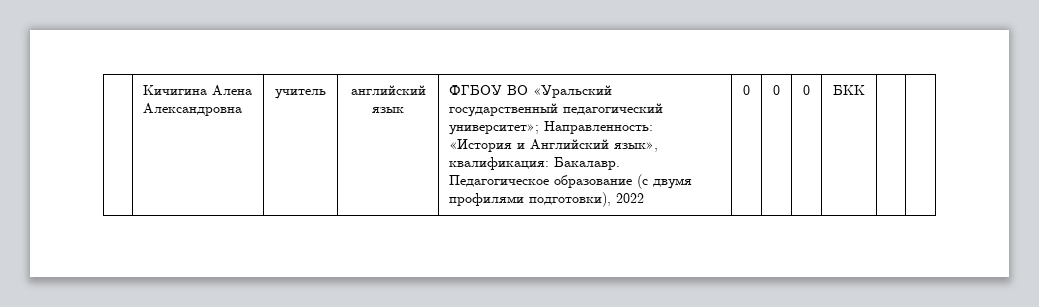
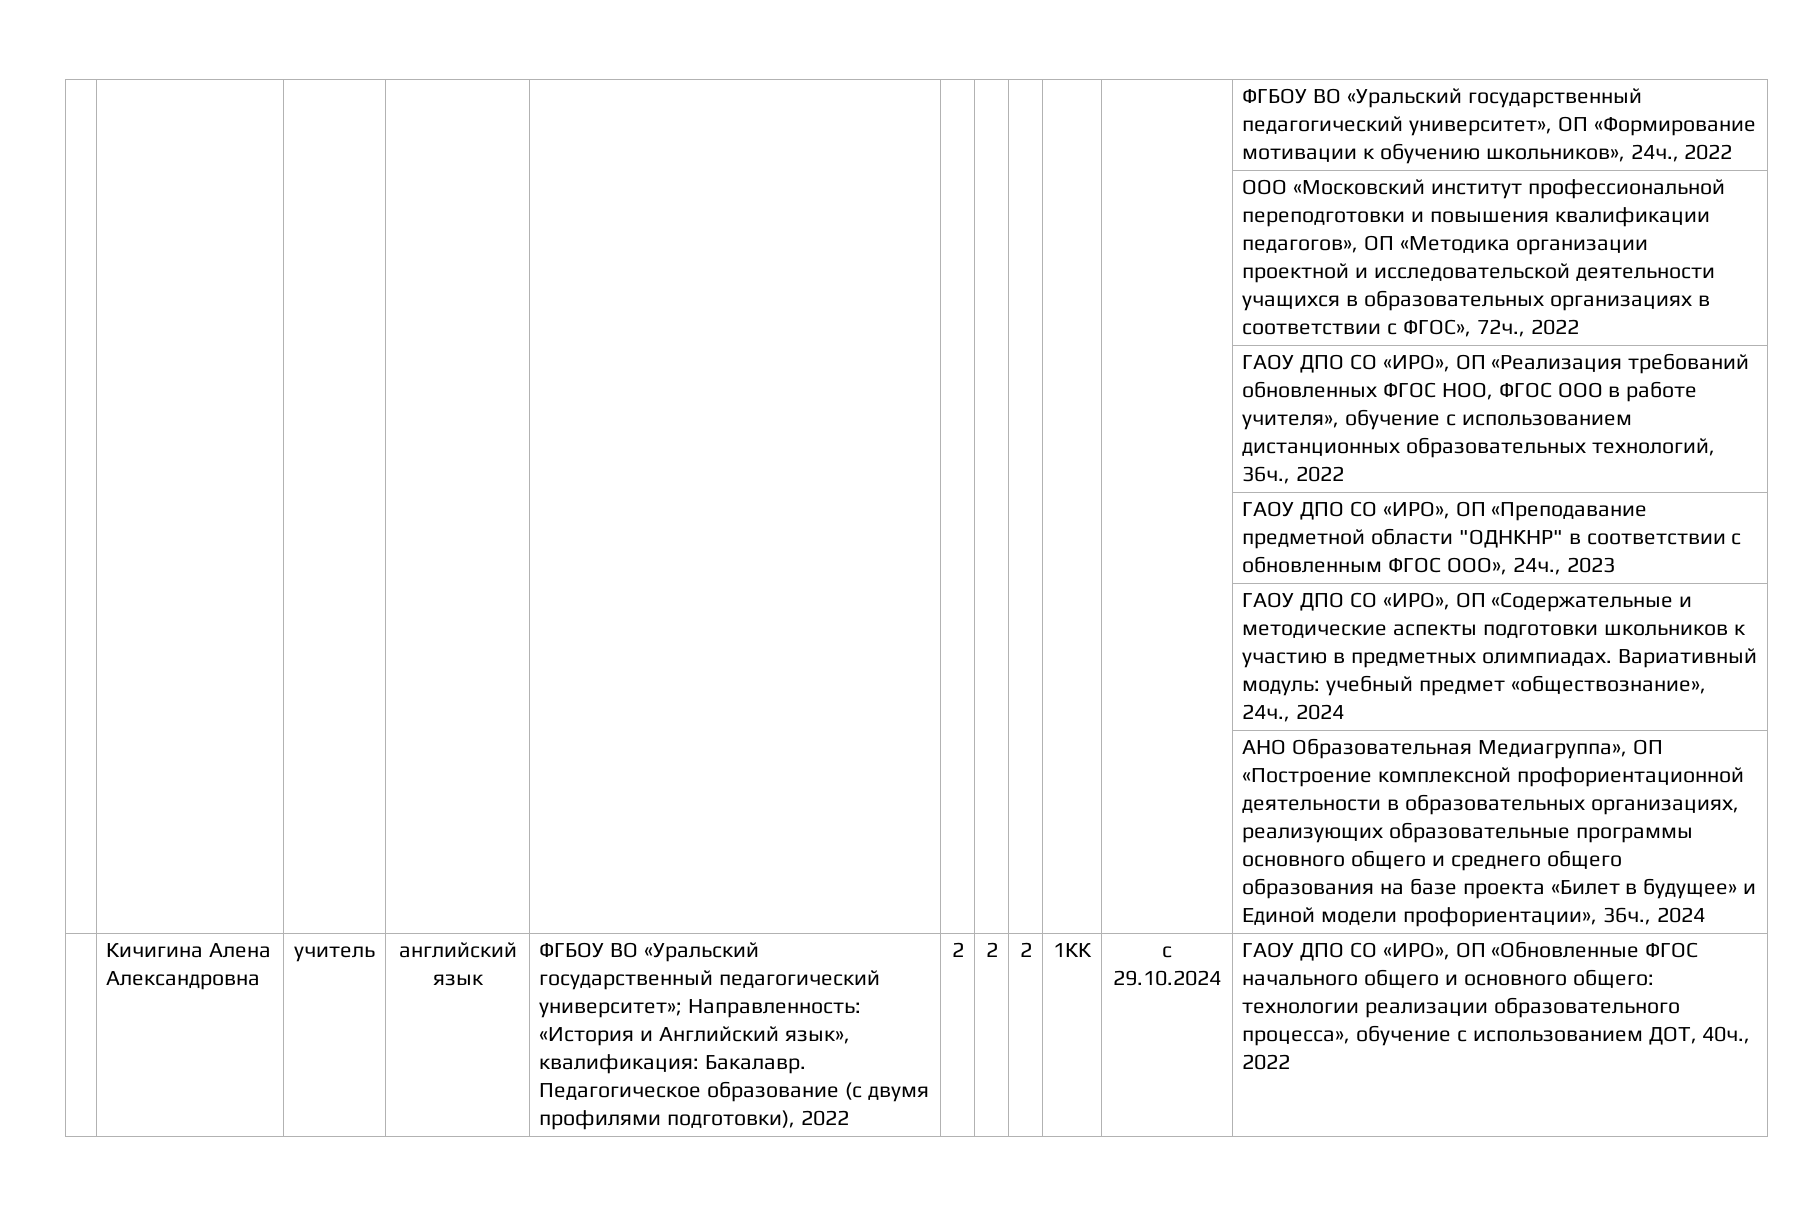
- | Кичигина Алена Александровна | учитель | английский язык | ФГБОУ ВО «Уральский государственный педагогический университет»; Направленность: «История и Английский язык», квалификация: Бакалавр. Педагогическое образование (с двумя профилями подготовки), 2022 | 0 | 0 | 0 | БКК | |
+ | | | | | | | | | | ФГБОУ ВО «Уральский государственный педагогический университет», ОП «Формирование мотивации к обучению школьников», 24ч., 2022
+ | | | | | | | | | | ООО «Московский институт профессиональной переподготовки и повышения квалификации педагогов», ОП «Методика организации проектной и исследовательской деятельности учащихся в образовательных организациях в соответствии с ФГОС», 72ч., 2022
+ | | | | | | | | | | ГАОУ ДПО СО «ИРО», ОП «Реализация требований обновленных ФГОС НОО, ФГОС ООО в работе учителя», обучение с использованием дистанционных образовательных технологий, 36ч., 2022
+ | | | | | | | | | | ГАОУ ДПО СО «ИРО», ОП «Преподавание предметной области "ОДНКНР" в соответствии с обновленным ФГОС ООО», 24ч., 2023
+ | | | | | | | | | | ГАОУ ДПО СО «ИРО», ОП «Содержательные и методические аспекты подготовки школьников к участию в предметных олимпиадах. Вариативный модуль: учебный предмет «обществознание», 24ч., 2024
+ | | | | | | | | | | АНО Образовательная Медиагруппа», ОП «Построение комплексной профориентационной деятельности в образовательных организациях, реализующих образовательные программы основного общего и среднего общего образования на базе проекта «Билет в будущее» и Единой модели профориентации», 36ч., 2024
+ | Кичигина Алена Александровна | учитель | английский язык | ФГБОУ ВО «Уральский государственный педагогический университет»; Направленность: «История и Английский язык», квалификация: Бакалавр. Педагогическое образование (с двумя профилями подготовки), 2022 | 2 | 2 | 2 | 1КК | с 29.10.2024 | ГАОУ ДПО СО «ИРО», ОП «Обновленные ФГОС начального общего и основного общего: технологии реализации образовательного процесса», обучение с использованием ДОТ, 40ч., 2022

